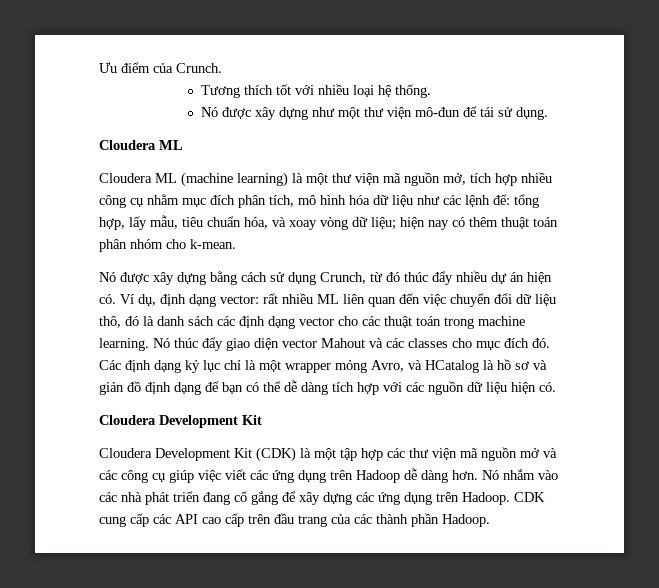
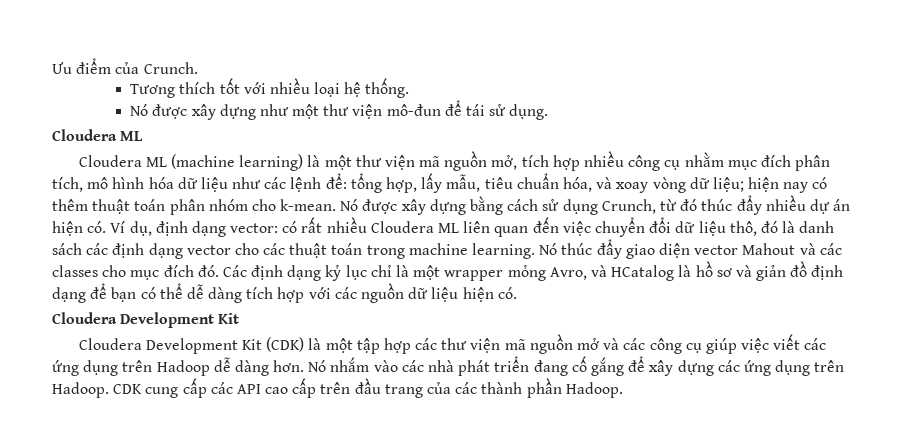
- hiện nay có thêm thuật toán phân nhóm cho k-mean.
- Nó được xây dựng bằng cách sử dụng Crunch, từ đó thúc đẩy nhiều dự án hiện có.
+ hiện nay có thêm thuật toán phân nhóm cho k-mean. Nó được xây dựng bằng cách sử dụng Crunch, từ đó thúc đẩy nhiều dự án hiện có.
- Ví dụ, định dạng vector: rất nhiều ML liên quan đến việc chuyển đổi dữ liệu thô, đó là danh sách các định dạng vector cho các thuật toán trong machine learning.
+ Ví dụ, định dạng vector: có rất nhiều Cloudera ML liên quan đến việc chuyển đổi dữ liệu thô, đó là danh sách các định dạng vector cho các thuật toán trong machine learning.

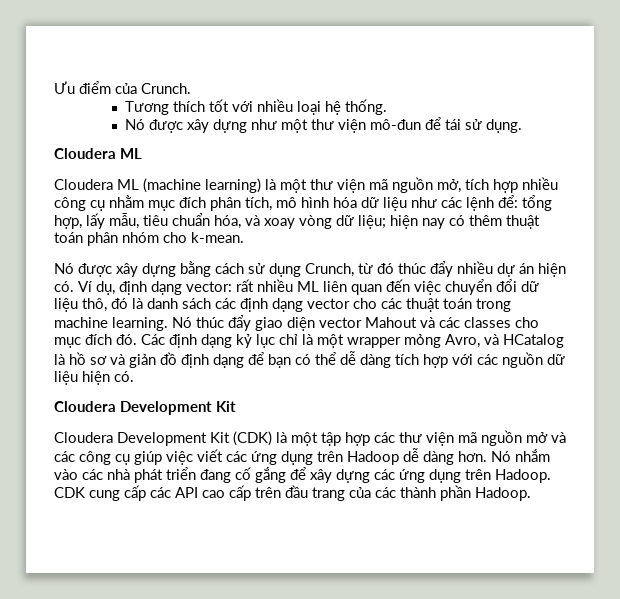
- hiện nay có thêm thuật toán phân nhóm cho k-mean. Nó được xây dựng bằng cách sử dụng Crunch, từ đó thúc đẩy nhiều dự án hiện có.
+ hiện nay có thêm thuật toán phân nhóm cho k-mean.
+ Nó được xây dựng bằng cách sử dụng Crunch, từ đó thúc đẩy nhiều dự án hiện có.
- Ví dụ, định dạng vector: có rất nhiều Cloudera ML liên quan đến việc chuyển đổi dữ liệu thô, đó là danh sách các định dạng vector cho các thuật toán trong machine learning.
+ Ví dụ, định dạng vector: rất nhiều ML liên quan đến việc chuyển đổi dữ liệu thô, đó là danh sách các định dạng vector cho các thuật toán trong machine learning.

